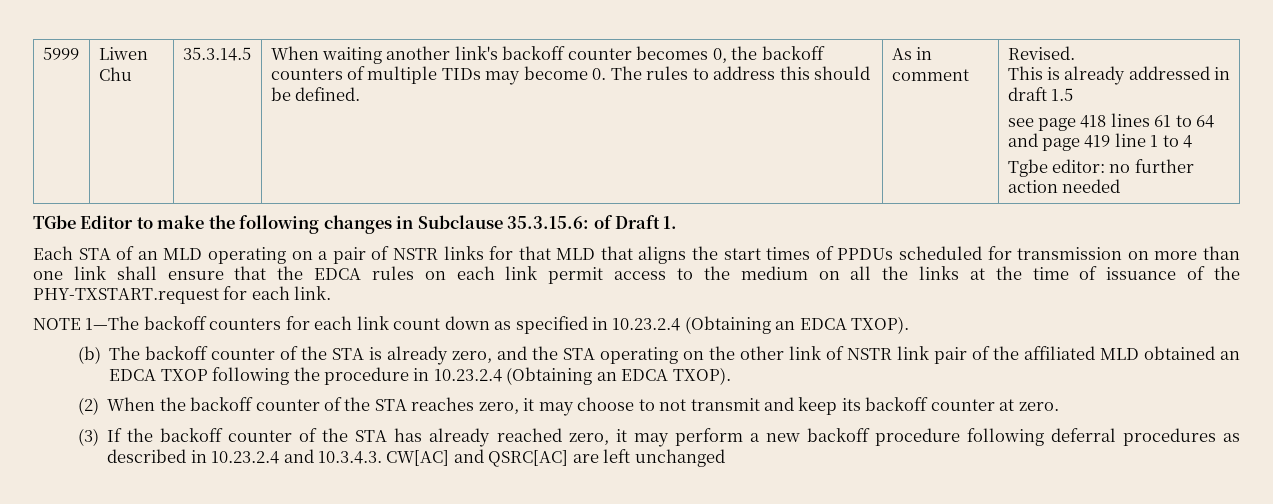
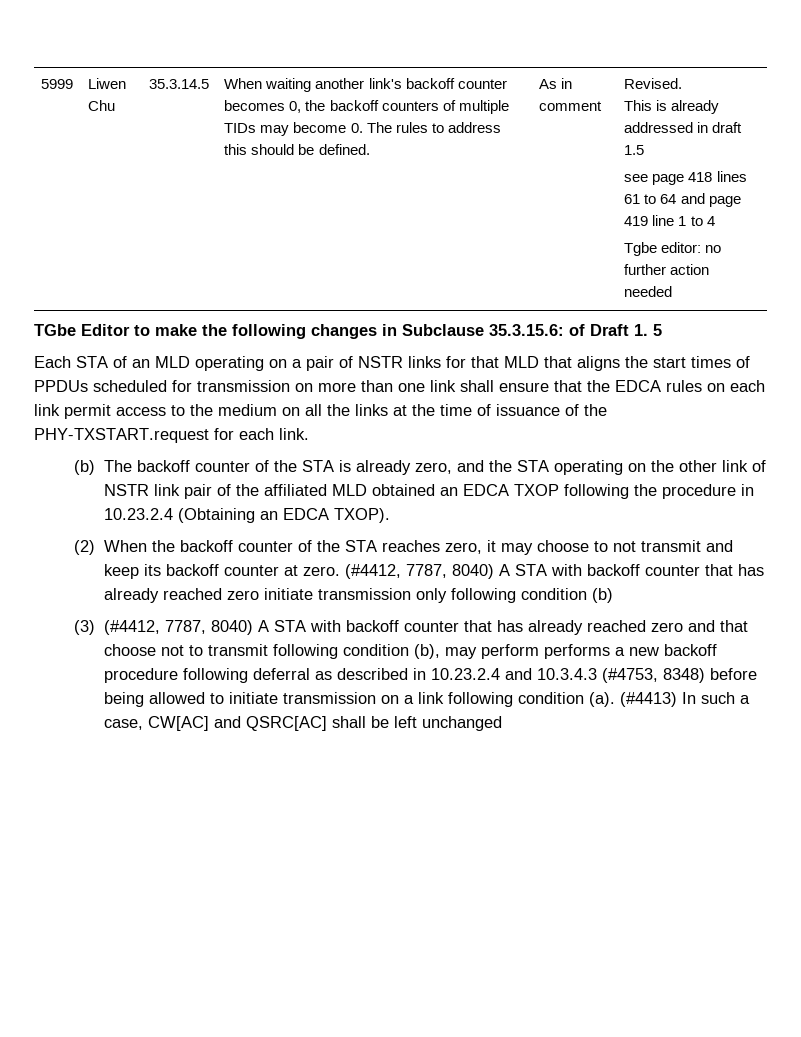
- TGbe Editor to make the following changes in Subclause 35.3.15.6: of Draft 1.
+ TGbe Editor to make the following changes in Subclause 35.3.15.6: of Draft 1. 5
- NOTE 1—The backoff counters for each link count down as specified in 10.23.2.4 (Obtaining an EDCA TXOP).
- (2) When the backoff counter of the STA reaches zero, it may choose to not transmit and keep its backoff counter at zero.
- (3) If the backoff counter of the STA has already reached zero, it may perform a new backoff procedure following deferral procedures as described in 10.23.2.4 and 10.3.4.3. CW[AC] and QSRC[AC] are left unchanged
+ (2) When the backoff counter of the STA reaches zero, it may choose to not transmit and keep its backoff counter at zero. (#4412, 7787, 8040) A STA with backoff counter that has already reached zero initiate transmission only following condition (b)
+ (3) (#4412, 7787, 8040) A STA with backoff counter that has already reached zero and that choose not to transmit following condition (b), may perform performs a new backoff procedure following deferral as described in 10.23.2.4 and 10.3.4.3 (#4753, 8348) before being allowed to initiate transmission on a link following condition (a). (#4413) In such a case, CW[AC] and QSRC[AC] shall be left unchanged

